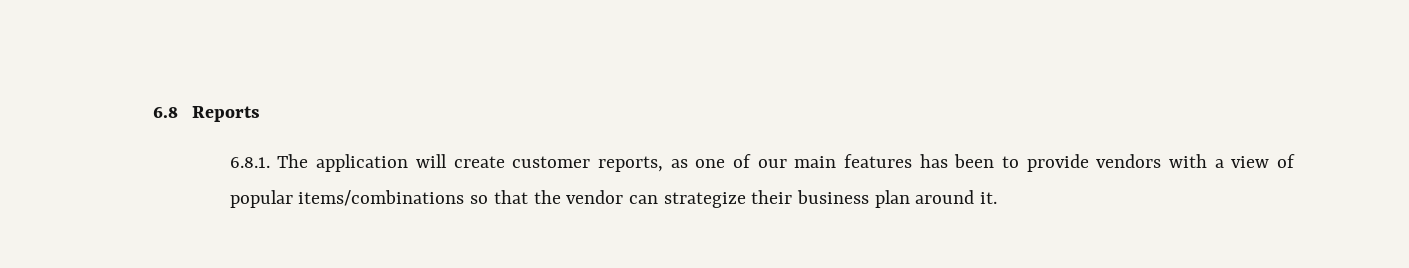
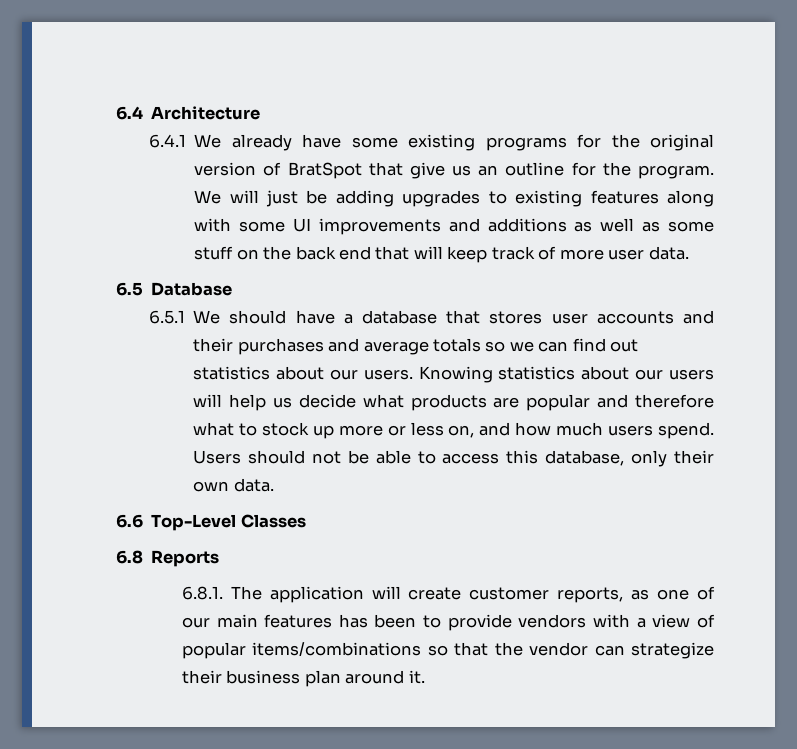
+ 6.4 Architecture
+ 6.4.1 We already have some existing programs for the original version of BratSpot that give us an outline for the program. We will just be adding upgrades to existing features along with some UI improvements and additions as well as some stuff on the back end that will keep track of more user data.
+ 6.5 Database
+ 6.5.1 We should have a database that stores user accounts and their purchases and average totals so we can find out statistics about our users. Knowing statistics about our users will help us decide what products are popular and therefore what to stock up more or less on, and how much users spend. Users should not be able to access this database, only their own data.
+ 6.6 Top-Level Classes

